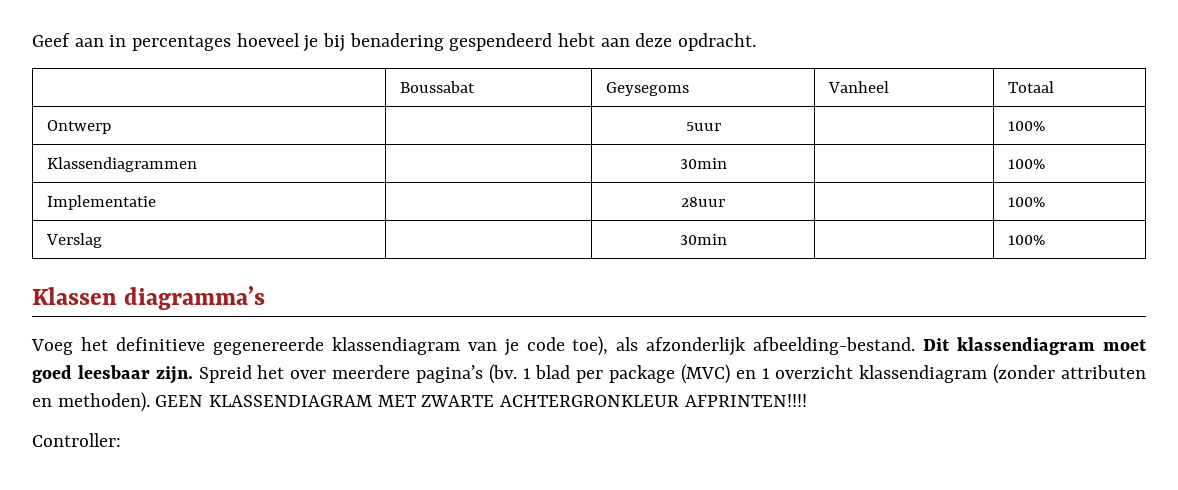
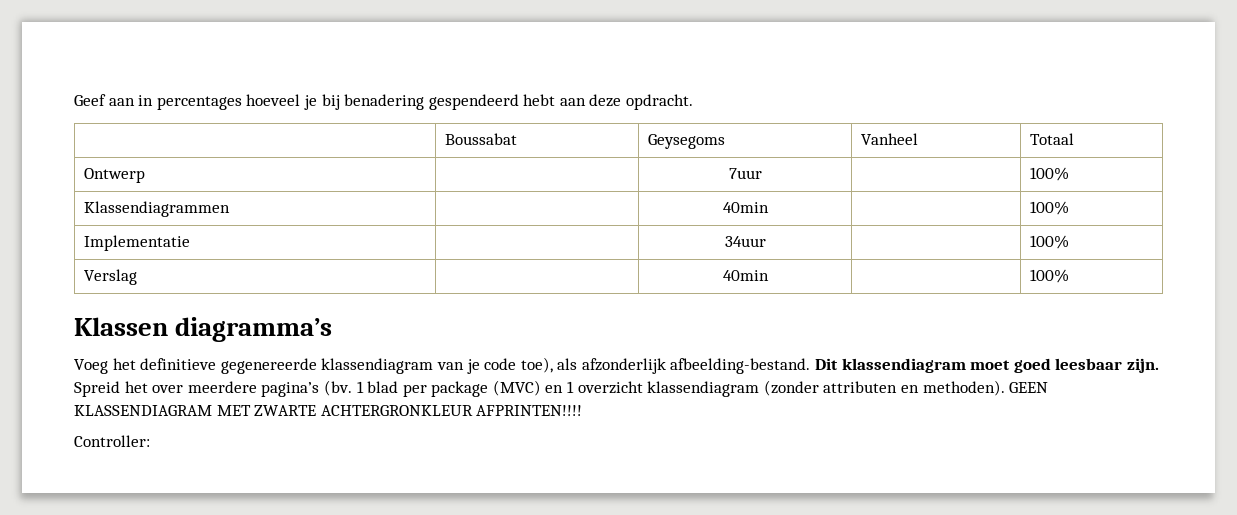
- Ontwerp | | 5uur | | 100%
+ Ontwerp | | 7uur | | 100%
- Klassendiagrammen | | 30min | | 100%
+ Klassendiagrammen | | 40min | | 100%
- Implementatie | | 28uur | | 100%
+ Implementatie | | 34uur | | 100%
- Verslag | | 30min | | 100%
+ Verslag | | 40min | | 100%

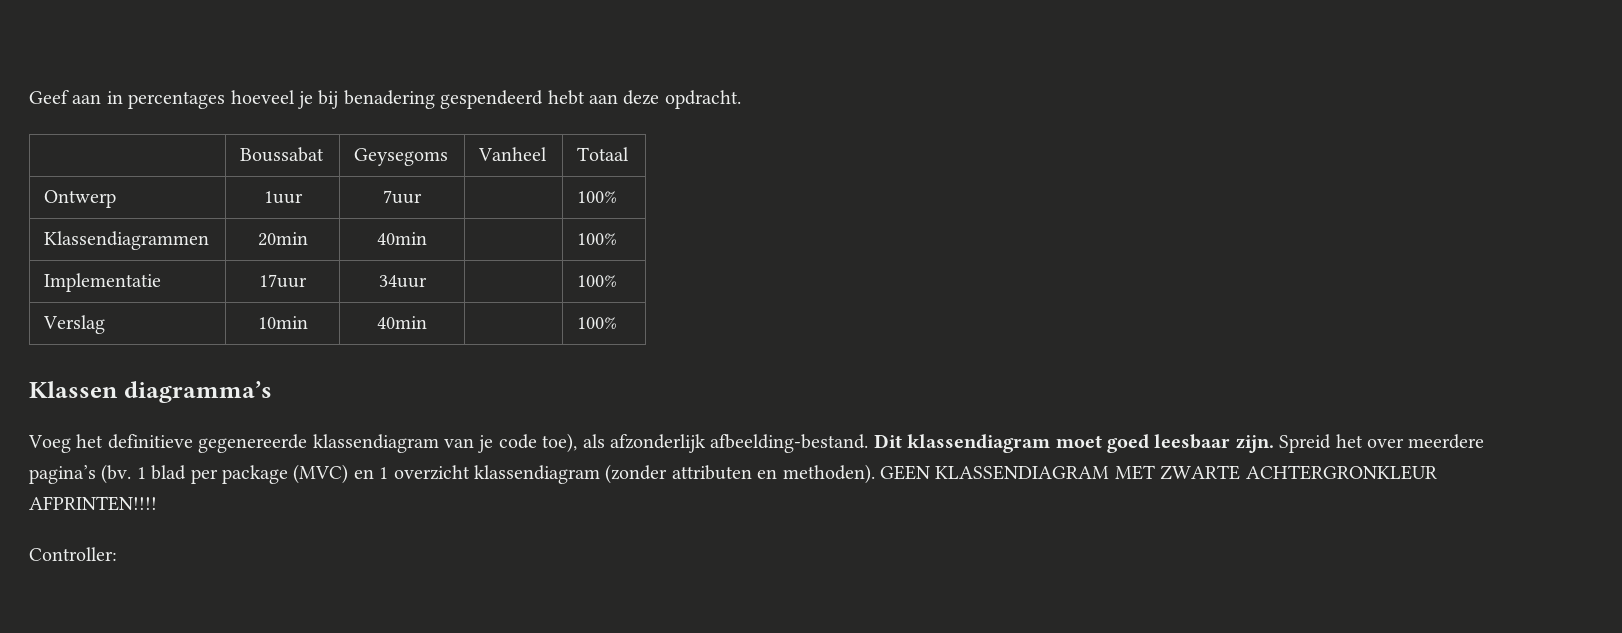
- Ontwerp | | 7uur | | 100%
+ Ontwerp | 1uur | 7uur | | 100%
- Klassendiagrammen | | 40min | | 100%
+ Klassendiagrammen | 20min | 40min | | 100%
- Implementatie | | 34uur | | 100%
+ Implementatie | 17uur | 34uur | | 100%
- Verslag | | 40min | | 100%
+ Verslag | 10min | 40min | | 100%

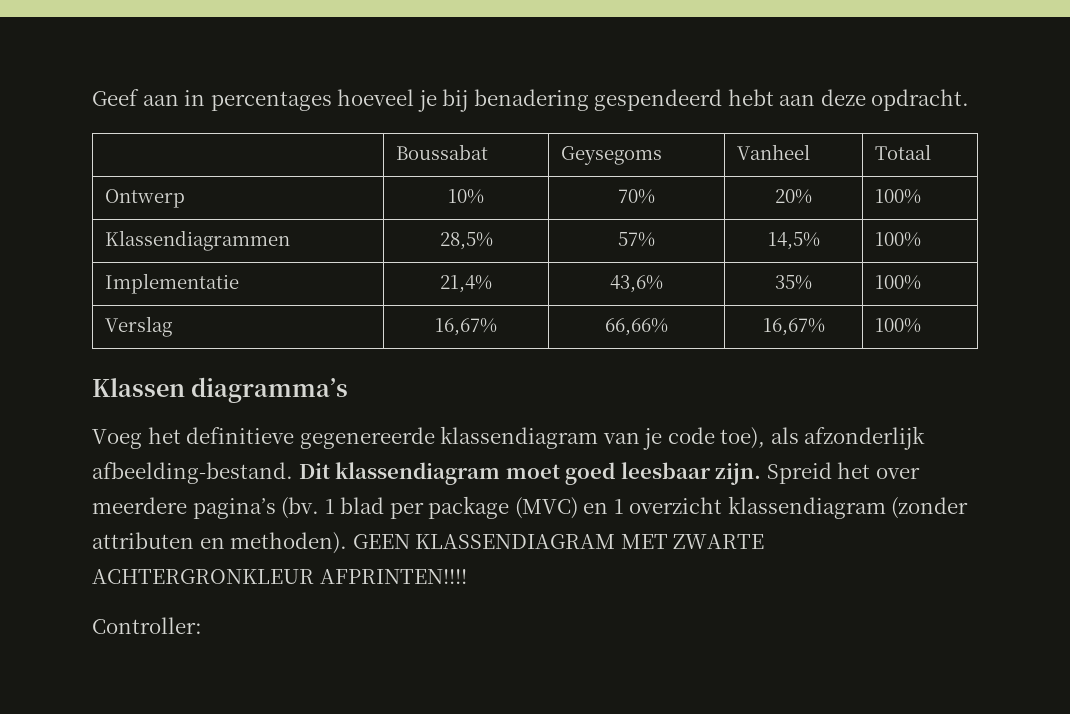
- Ontwerp | 1uur | 7uur | | 100%
+ Ontwerp | 10% | 70% | 20% | 100%
- Klassendiagrammen | 20min | 40min | | 100%
+ Klassendiagrammen | 28,5% | 57% | 14,5% | 100%
- Implementatie | 17uur | 34uur | | 100%
+ Implementatie | 21,4% | 43,6% | 35% | 100%
- Verslag | 10min | 40min | | 100%
+ Verslag | 16,67% | 66,66% | 16,67% | 100%

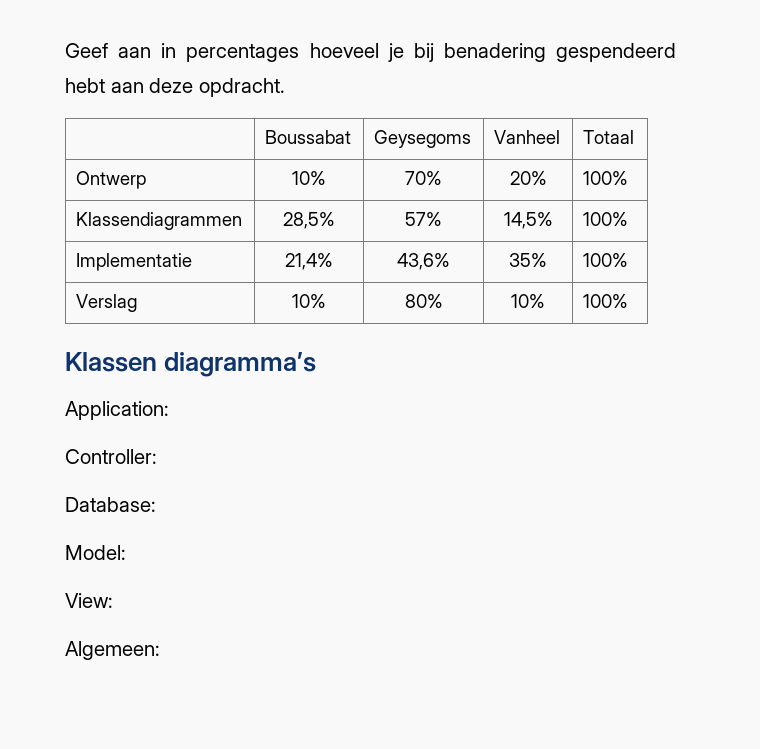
- Verslag | 16,67% | 66,66% | 16,67% | 100%
+ Verslag | 10% | 80% | 10% | 100%
- Voeg het definitieve gegenereerde klassendiagram van je code toe), als afzonderlijk afbeelding-bestand. Dit klassendiagram moet goed leesbaar zijn. Spreid het over meerdere pagina’s (bv. 1 blad per package (MVC) en 1 overzicht klassendiagram (zonder attributen en methoden). GEEN KLASSENDIAGRAM MET ZWARTE ACHTERGRONKLEUR AFPRINTEN!!!!
+ Application:
  Controller:
+ Database:
+ Model:
+ View:
+ Algemeen:

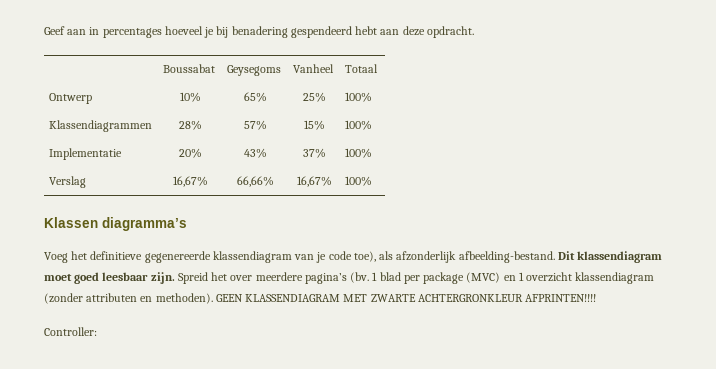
- Ontwerp | 10% | 70% | 20% | 100%
+ Ontwerp | 10% | 65% | 25% | 100%
- Klassendiagrammen | 28,5% | 57% | 14,5% | 100%
+ Klassendiagrammen | 28% | 57% | 15% | 100%
- Implementatie | 21,4% | 43,6% | 35% | 100%
+ Implementatie | 20% | 43% | 37% | 100%
- Verslag | 10% | 80% | 10% | 100%
+ Verslag | 16,67% | 66,66% | 16,67% | 100%
- Application:
+ Voeg het definitieve gegenereerde klassendiagram van je code toe), als afzonderlijk afbeelding-bestand. Dit klassendiagram moet goed leesbaar zijn. Spreid het over meerdere pagina’s (bv. 1 blad per package (MVC) en 1 overzicht klassendiagram (zonder attributen en methoden). GEEN KLASSENDIAGRAM MET ZWARTE ACHTERGRONKLEUR AFPRINTEN!!!!
  Controller:
- Database:
- Model:
- View:
- Algemeen:

